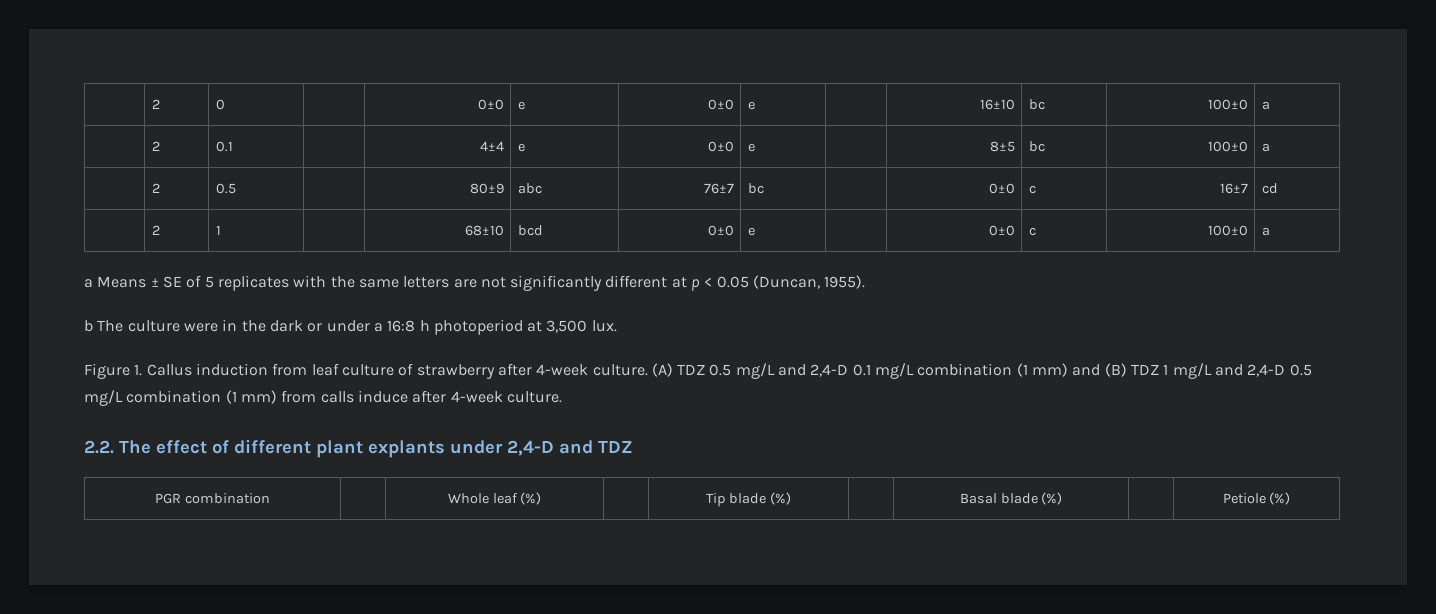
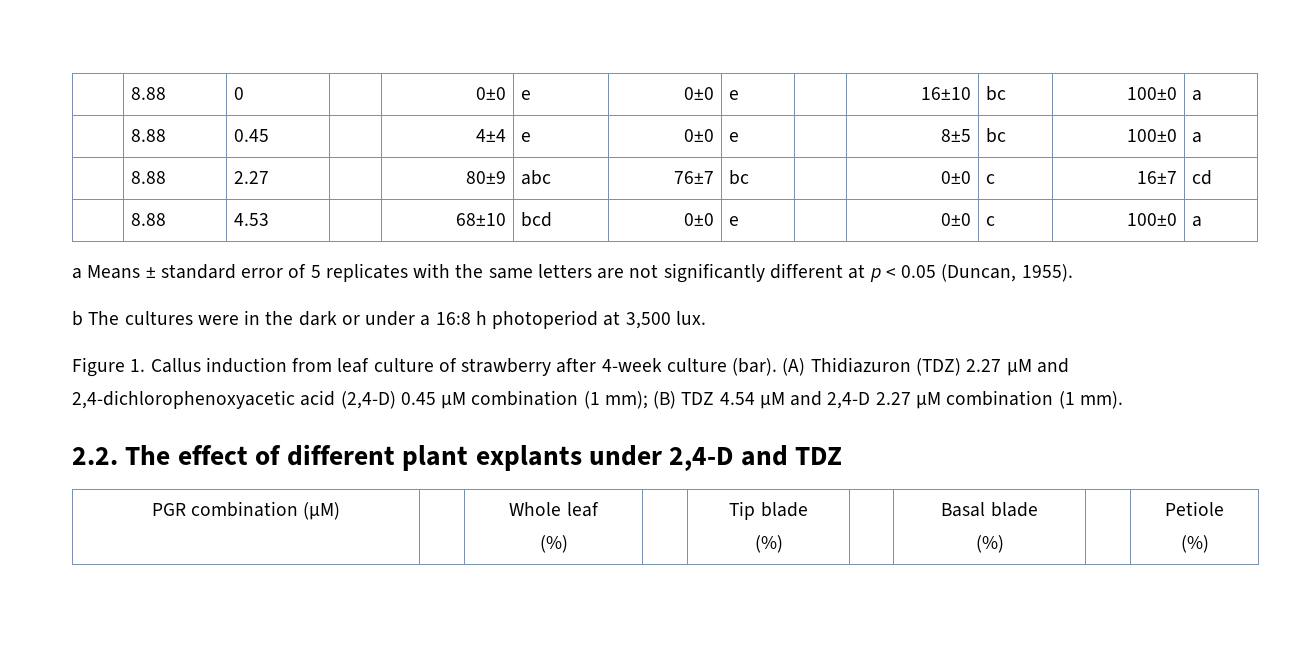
- | 2 | 0 | | 0±0 | e | 0±0 | e | | 16±10 | bc | 100±0 | a
+ | 8.88 | 0 | | 0±0 | e | 0±0 | e | | 16±10 | bc | 100±0 | a
- | 2 | 0.1 | | 4±4 | e | 0±0 | e | | 8±5 | bc | 100±0 | a
+ | 8.88 | 0.45 | | 4±4 | e | 0±0 | e | | 8±5 | bc | 100±0 | a
- | 2 | 0.5 | | 80±9 | abc | 76±7 | bc | | 0±0 | c | 16±7 | cd
+ | 8.88 | 2.27 | | 80±9 | abc | 76±7 | bc | | 0±0 | c | 16±7 | cd
- | 2 | 1 | | 68±10 | bcd | 0±0 | e | | 0±0 | c | 100±0 | a
+ | 8.88 | 4.53 | | 68±10 | bcd | 0±0 | e | | 0±0 | c | 100±0 | a
- a Means ± SE of 5 replicates with the same letters are not significantly different at p < 0.05 (Duncan, 1955).
+ a Means ± standard error of 5 replicates with the same letters are not significantly different at p < 0.05 (Duncan, 1955).
- b The culture were in the dark or under a 16:8 h photoperiod at 3,500 lux.
+ b The cultures were in the dark or under a 16:8 h photoperiod at 3,500 lux.
- Figure 1. Callus induction from leaf culture of strawberry after 4-week culture. (A) TDZ 0.5 mg/L and 2,4-D 0.1 mg/L combination (1 mm) and (B) TDZ 1 mg/L and 2,4-D 0.5 mg/L combination (1 mm) from calls induce after 4-week culture.
+ Figure 1. Callus induction from leaf culture of strawberry after 4-week culture (bar). (A) Thidiazuron (TDZ) 2.27 µM and 2,4-dichlorophenoxyacetic acid (2,4-D) 0.45 µM combination (1 mm); (B) TDZ 4.54 µM and 2,4-D 2.27 µM combination (1 mm).
- PGR combination | | Whole leaf (%) | | Tip blade (%) | | Basal blade (%) | | Petiole (%)
+ PGR combination (µM) | | Whole leaf
+ (%) | | Tip blade
+ (%) | | Basal blade
+ (%) | | Petiole
+ (%)

